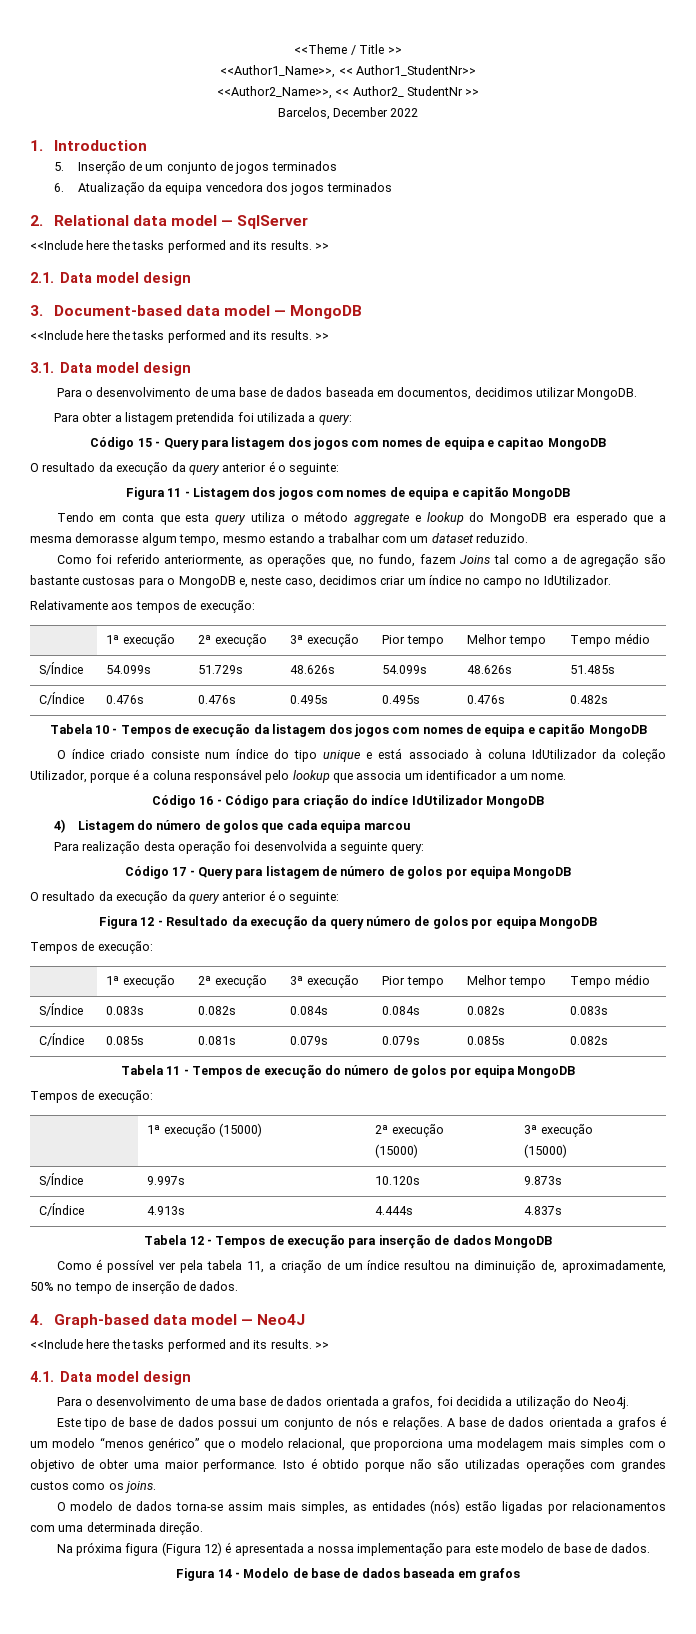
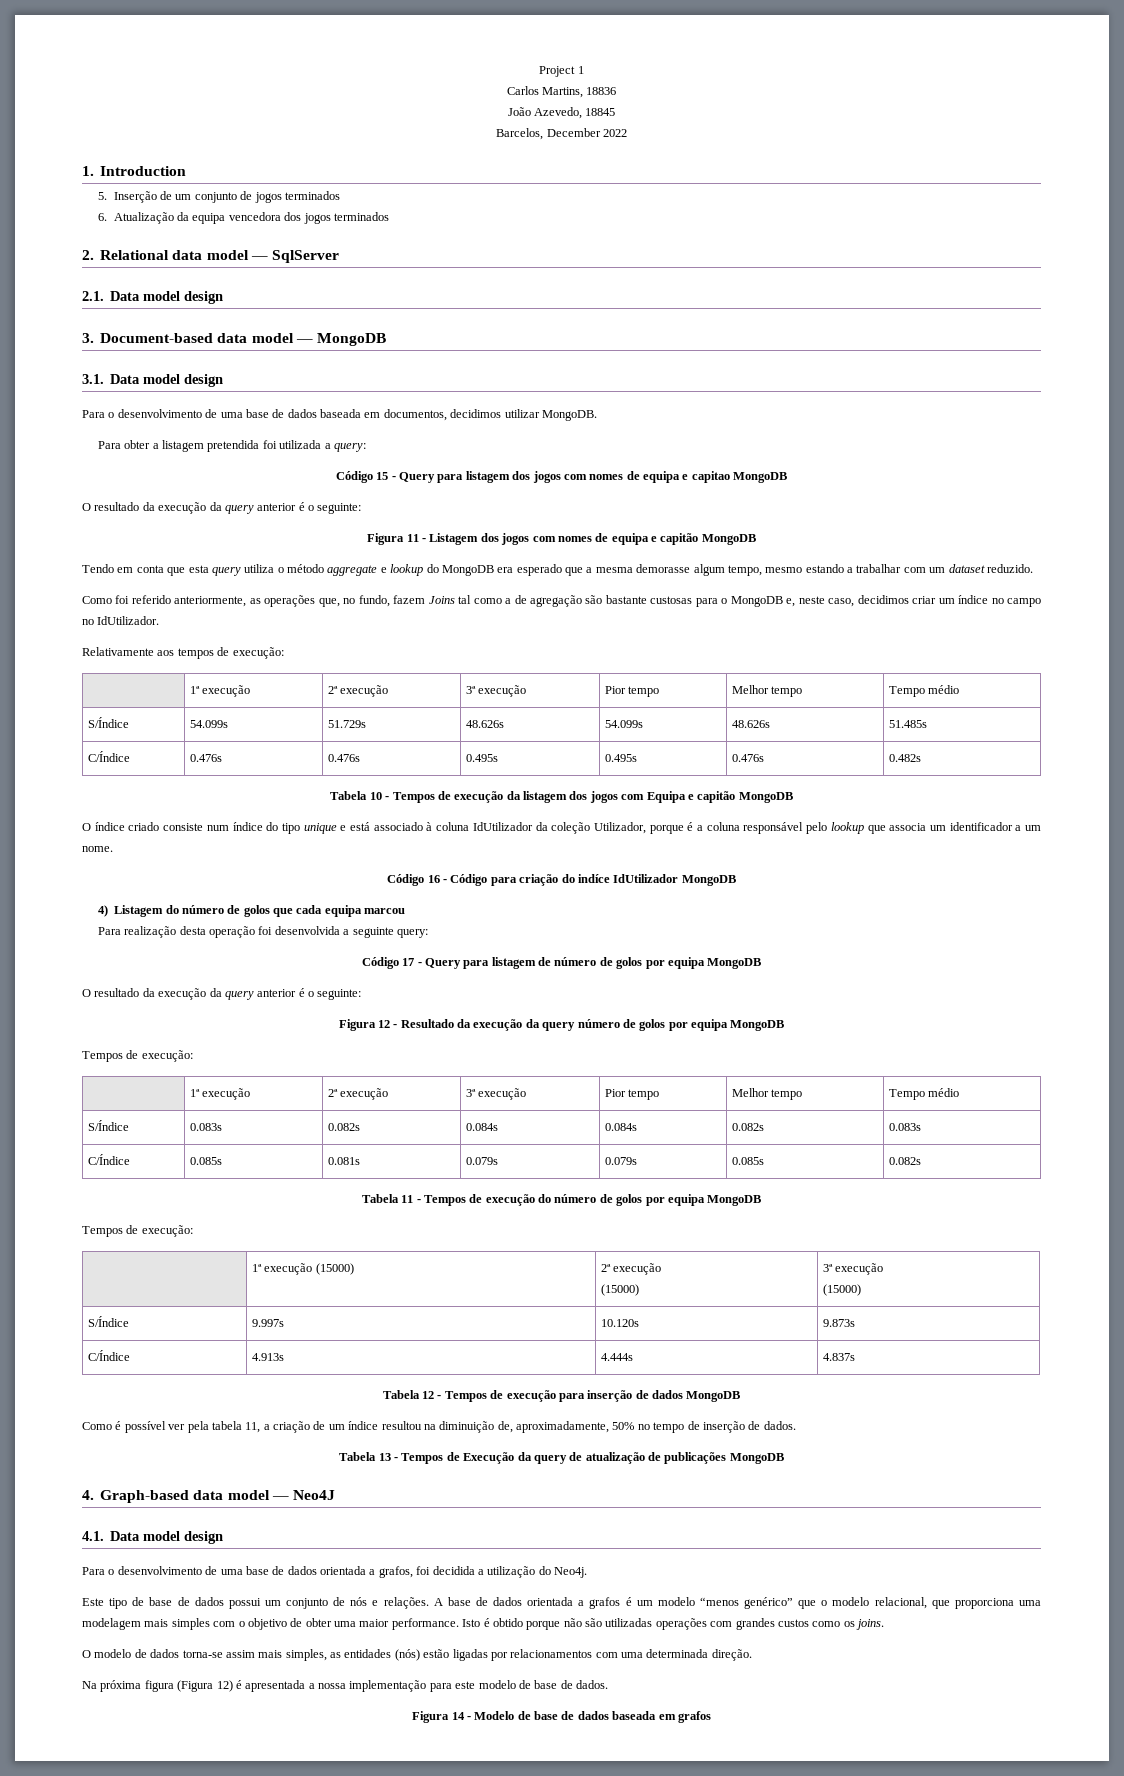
- <<Theme / Title >>
- <<Author1_Name>>, << Author1_StudentNr>>
- <<Author2_Name>>, << Author2_ StudentNr >>
+ Project 1
+ Carlos Martins, 18836
+ João Azevedo, 18845
  2. Relational data model — SqlServer
- <<Include here the tasks performed and its results. >>
  3. Document-based data model — MongoDB
- <<Include here the tasks performed and its results. >>
- Tabela 10 - Tempos de execução da listagem dos jogos com nomes de equipa e capitão MongoDB
+ Tabela 10 - Tempos de execução da listagem dos jogos com Equipa e capitão MongoDB
+ Tabela 13 - Tempos de Execução da query de atualização de publicações MongoDB
  4. Graph-based data model — Neo4J
- <<Include here the tasks performed and its results. >>

